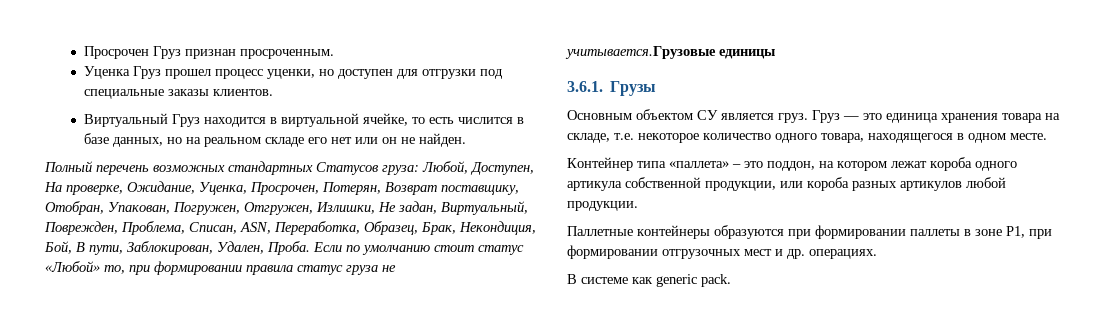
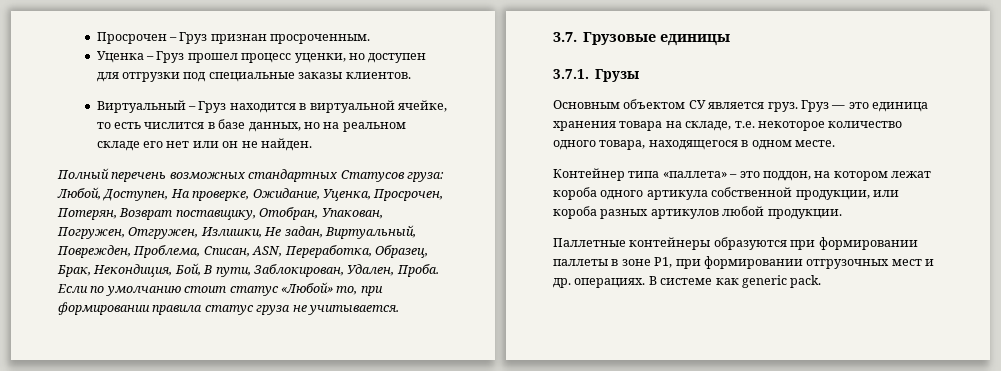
- Просрочен Груз признан просроченным.
+ Просрочен – Груз признан просроченным.
- Уценка Груз прошел процесс уценки, но доступен для отгрузки под специальные заказы клиентов.
+ Уценка – Груз прошел процесс уценки, но доступен для отгрузки под специальные заказы клиентов.
- Виртуальный Груз находится в виртуальной ячейке, то есть числится в базе данных, но на реальном складе его нет или он не найден.
+ Виртуальный – Груз находится в виртуальной ячейке, то есть числится в базе данных, но на реальном складе его нет или он не найден.
- Если по умолчанию стоит статус «Любой» то, при формировании правила статус груза не учитывается.Грузовые единицы
+ Если по умолчанию стоит статус «Любой» то, при формировании правила статус груза не учитывается.
+ 3.7. Грузовые единицы
- 3.6.1. Грузы
+ 3.7.1. Грузы
- Паллетные контейнеры образуются при формировании паллеты в зоне P1, при формировании отгрузочных мест и др. операциях.
- В системе как generic pack.
+ Паллетные контейнеры образуются при формировании паллеты в зоне P1, при формировании отгрузочных мест и др. операциях. В системе как generic pack.

